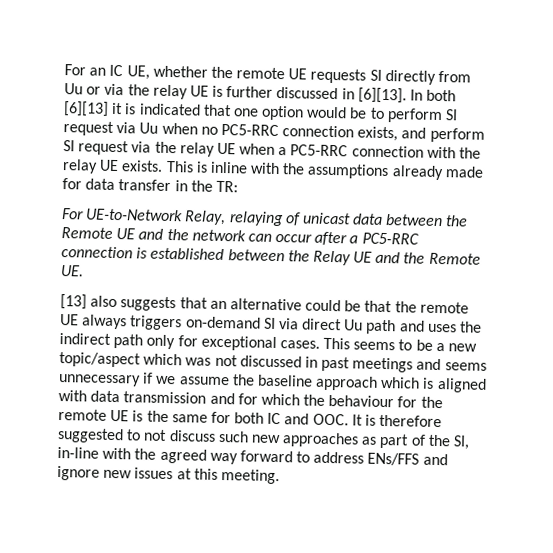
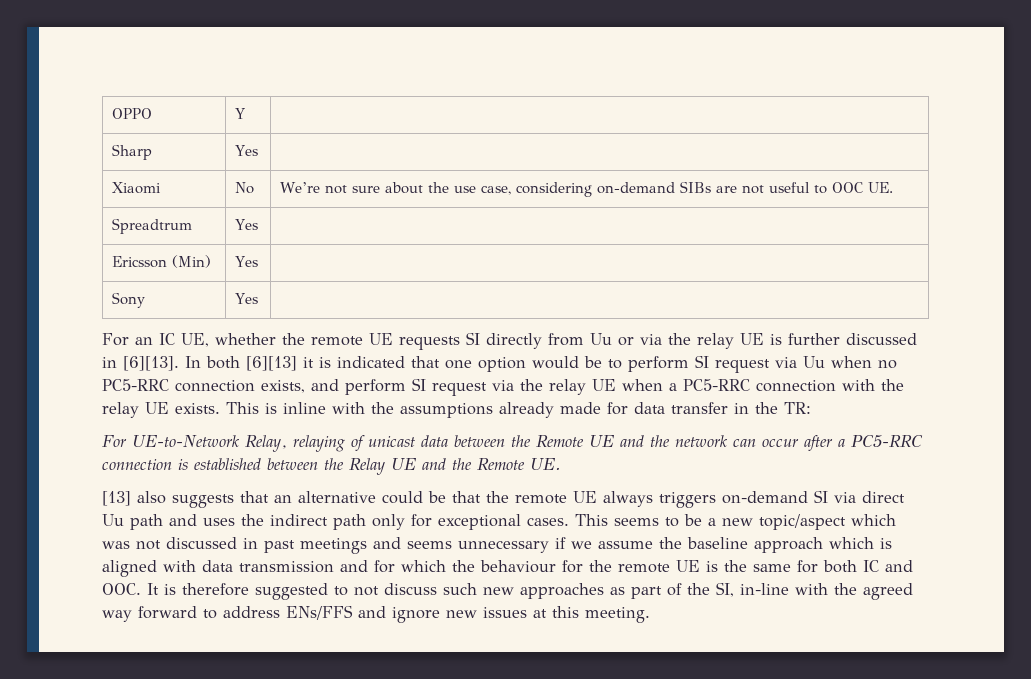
+ OPPO | Y |
+ Sharp | Yes |
+ Xiaomi | No | We’re not sure about the use case, considering on-demand SIBs are not useful to OOC UE.
+ Spreadtrum | Yes |
+ Ericsson (Min) | Yes |
+ Sony | Yes |

